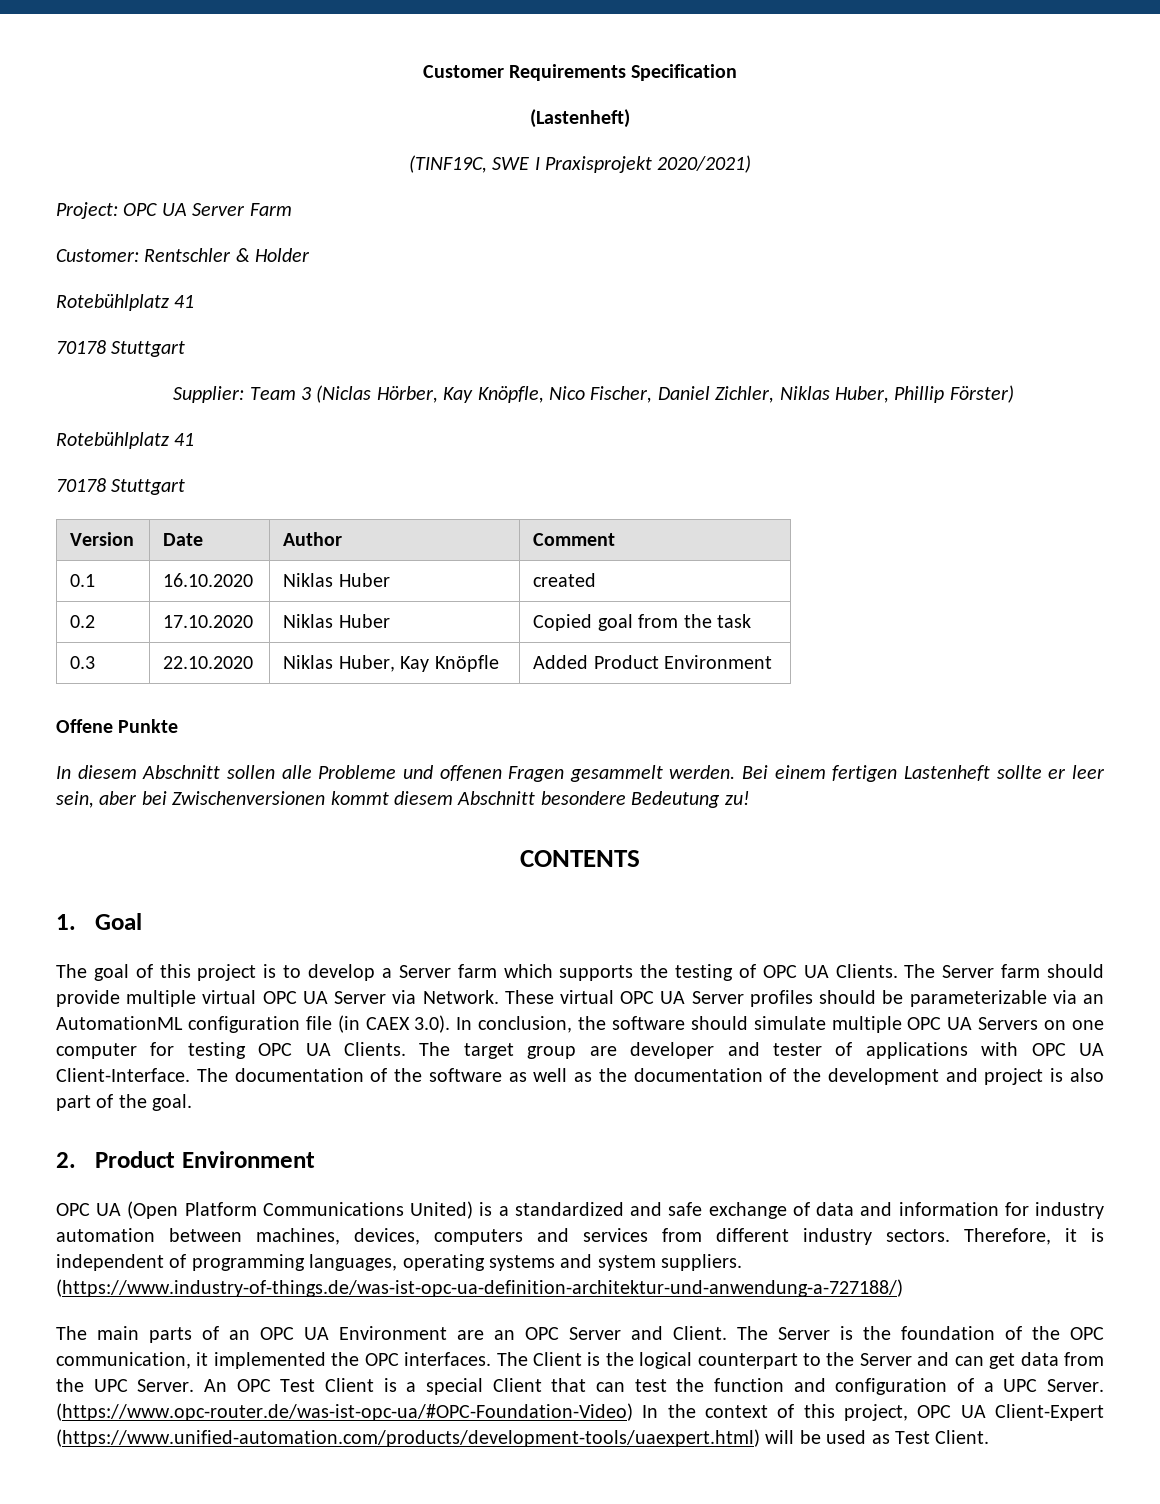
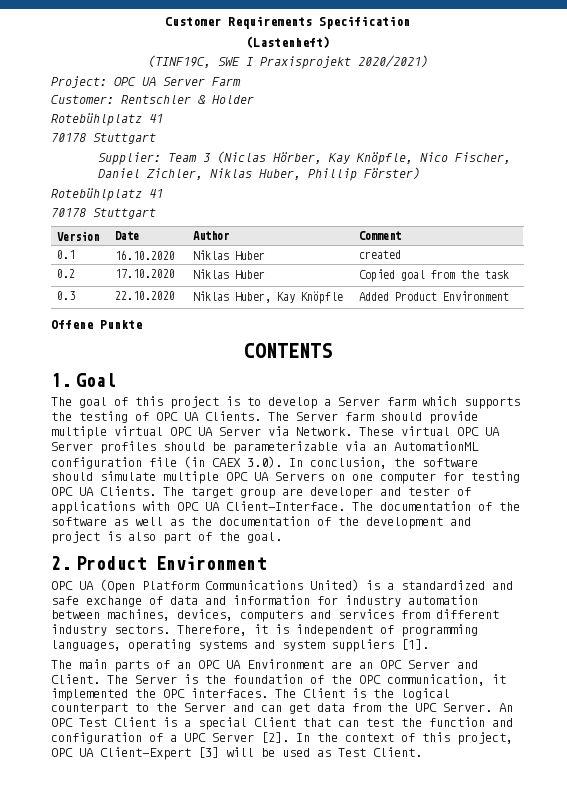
- In diesem Abschnitt sollen alle Probleme und offenen Fragen gesammelt werden. Bei einem fertigen Lastenheft sollte er leer sein, aber bei Zwischenversionen kommt diesem Abschnitt besondere Bedeutung zu!
- Therefore, it is independent of programming languages, operating systems and system suppliers. (https://www.industry-of-things.de/was-ist-opc-ua-definition-architektur-und-anwendung-a-727188/)
+ Therefore, it is independent of programming languages, operating systems and system suppliers [1].
- An OPC Test Client is a special Client that can test the function and configuration of a UPC Server. (https://www.opc-router.de/was-ist-opc-ua/#OPC-Foundation-Video) In the context of this project, OPC UA Client-Expert (https://www.unified-automation.com/products/development-tools/uaexpert.html) will be used as Test Client.
+ An OPC Test Client is a special Client that can test the function and configuration of a UPC Server [2]. In the context of this project, OPC UA Client-Expert [3] will be used as Test Client.

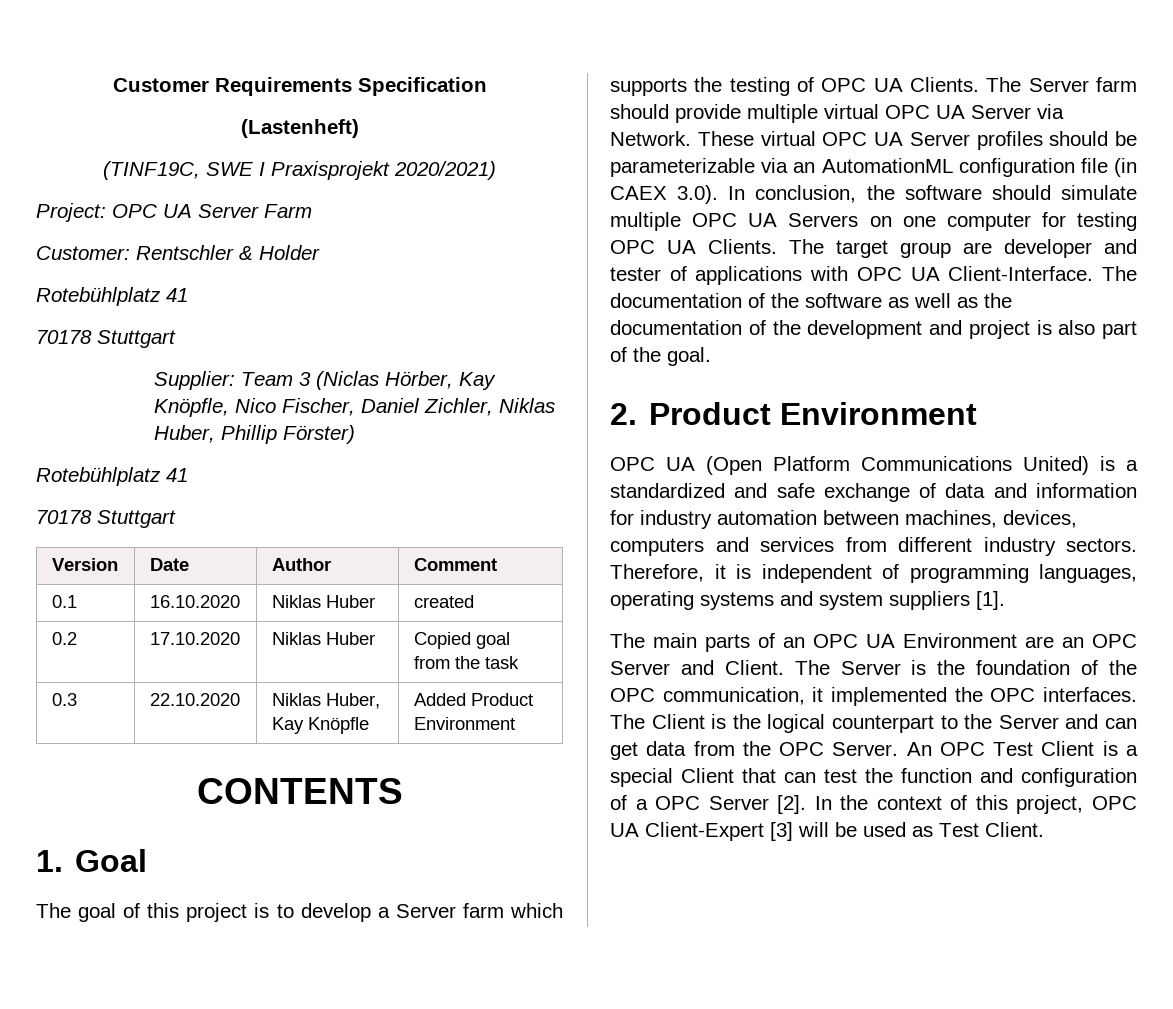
- Offene Punkte
- The Client is the logical counterpart to the Server and can get data from the UPC Server.
+ The Client is the logical counterpart to the Server and can get data from the OPC Server.
- An OPC Test Client is a special Client that can test the function and configuration of a UPC Server [2].
+ An OPC Test Client is a special Client that can test the function and configuration of a OPC Server [2].

